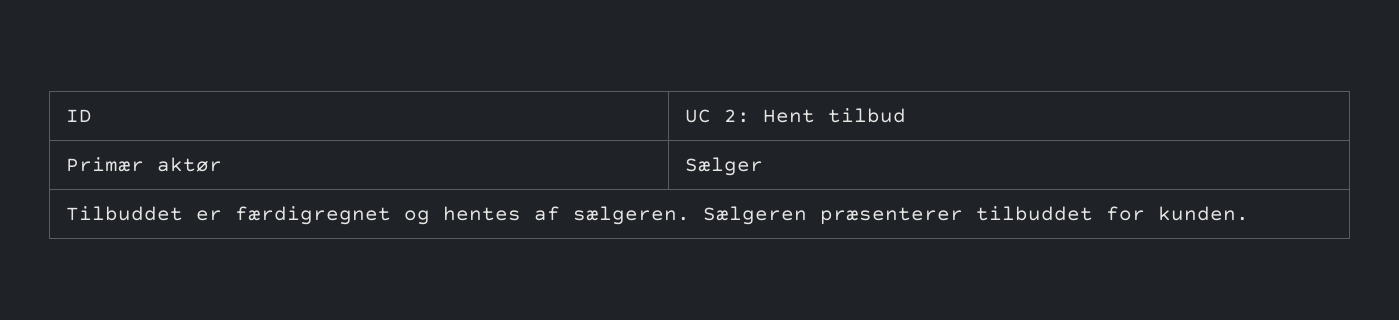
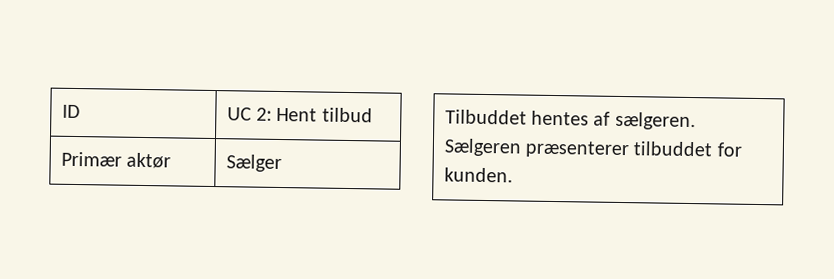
- Tilbuddet er færdigregnet og hentes af sælgeren. Sælgeren præsenterer tilbuddet for kunden.
+ Tilbuddet hentes af sælgeren. Sælgeren præsenterer tilbuddet for kunden.

